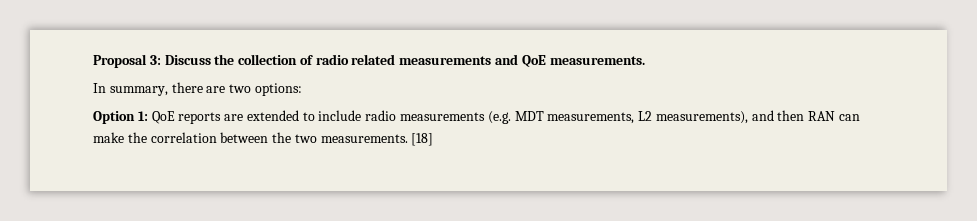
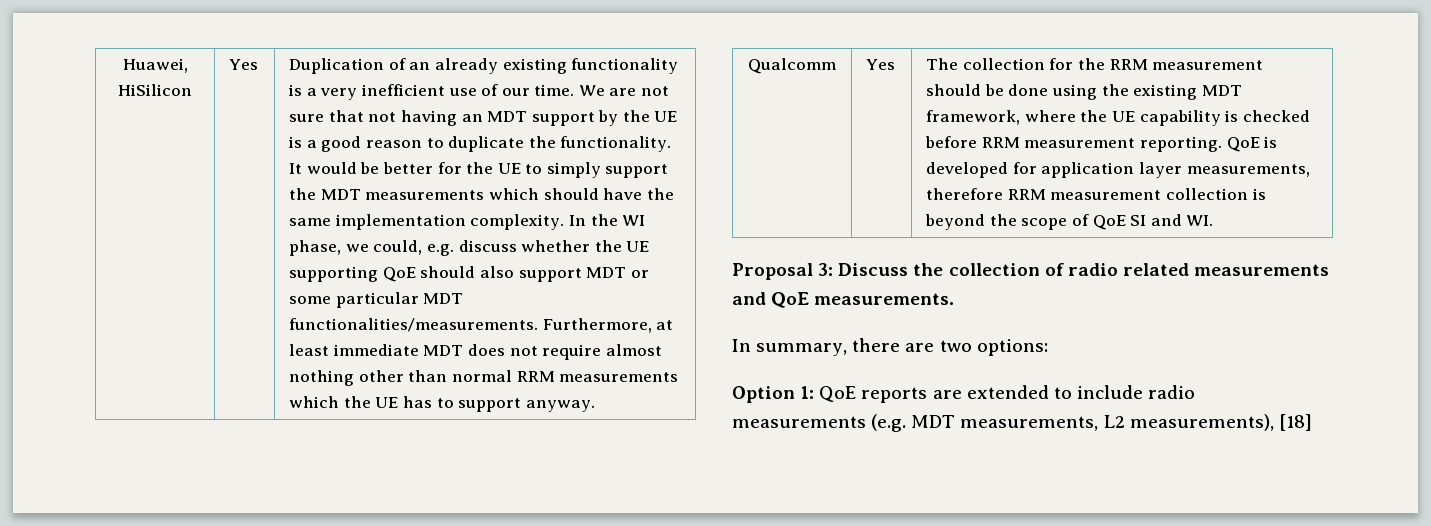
+ Huawei, HiSilicon | Yes | Duplication of an already existing functionality is a very inefficient use of our time. We are not sure that not having an MDT support by the UE is a good reason to duplicate the functionality. It would be better for the UE to simply support the MDT measurements which should have the same implementation complexity. In the WI phase, we could, e.g. discuss whether the UE supporting QoE should also support MDT or some particular MDT functionalities/measurements. Furthermore, at least immediate MDT does not require almost nothing other than normal RRM measurements which the UE has to support anyway.
+ Qualcomm | Yes | The collection for the RRM measurement should be done using the existing MDT framework, where the UE capability is checked before RRM measurement reporting. QoE is developed for application layer measurements, therefore RRM measurement collection is beyond the scope of QoE SI and WI.
- Option 1: QoE reports are extended to include radio measurements (e.g. MDT measurements, L2 measurements), and then RAN can make the correlation between the two measurements. [18]
+ Option 1: QoE reports are extended to include radio measurements (e.g. MDT measurements, L2 measurements), [18]

